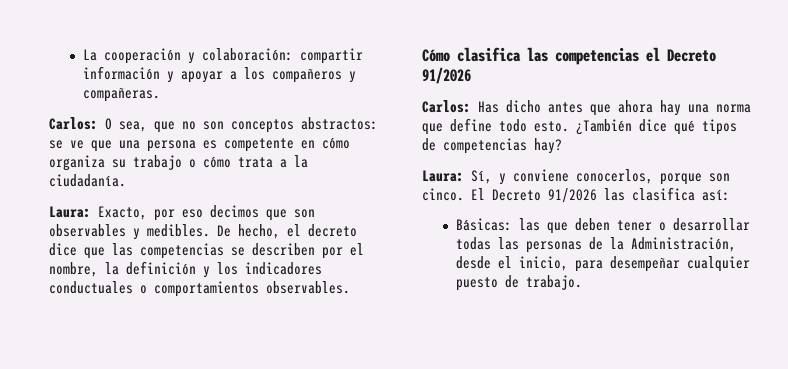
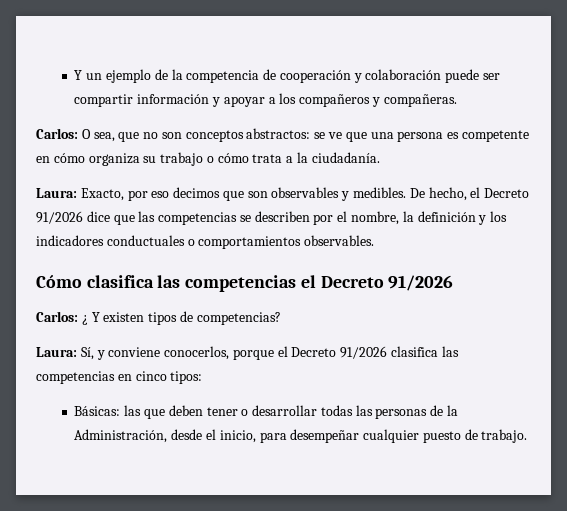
- La cooperación y colaboración: compartir información y apoyar a los compañeros y compañeras.
+ Y un ejemplo de la competencia de cooperación y colaboración puede ser compartir información y apoyar a los compañeros y compañeras.
- De hecho, el decreto dice que las competencias se describen por el nombre, la definición y los indicadores conductuales o comportamientos observables.
+ De hecho, el Decreto 91/2026 dice que las competencias se describen por el nombre, la definición y los indicadores conductuales o comportamientos observables.
- Carlos: Has dicho antes que ahora hay una norma que define todo esto. ¿También dice qué tipos de competencias hay?
+ Carlos: ¿ Y existen tipos de competencias?
- Laura: Sí, y conviene conocerlos, porque son cinco. El Decreto 91/2026 las clasifica así:
+ Laura: Sí, y conviene conocerlos, porque el Decreto 91/2026 clasifica las competencias en cinco tipos:

